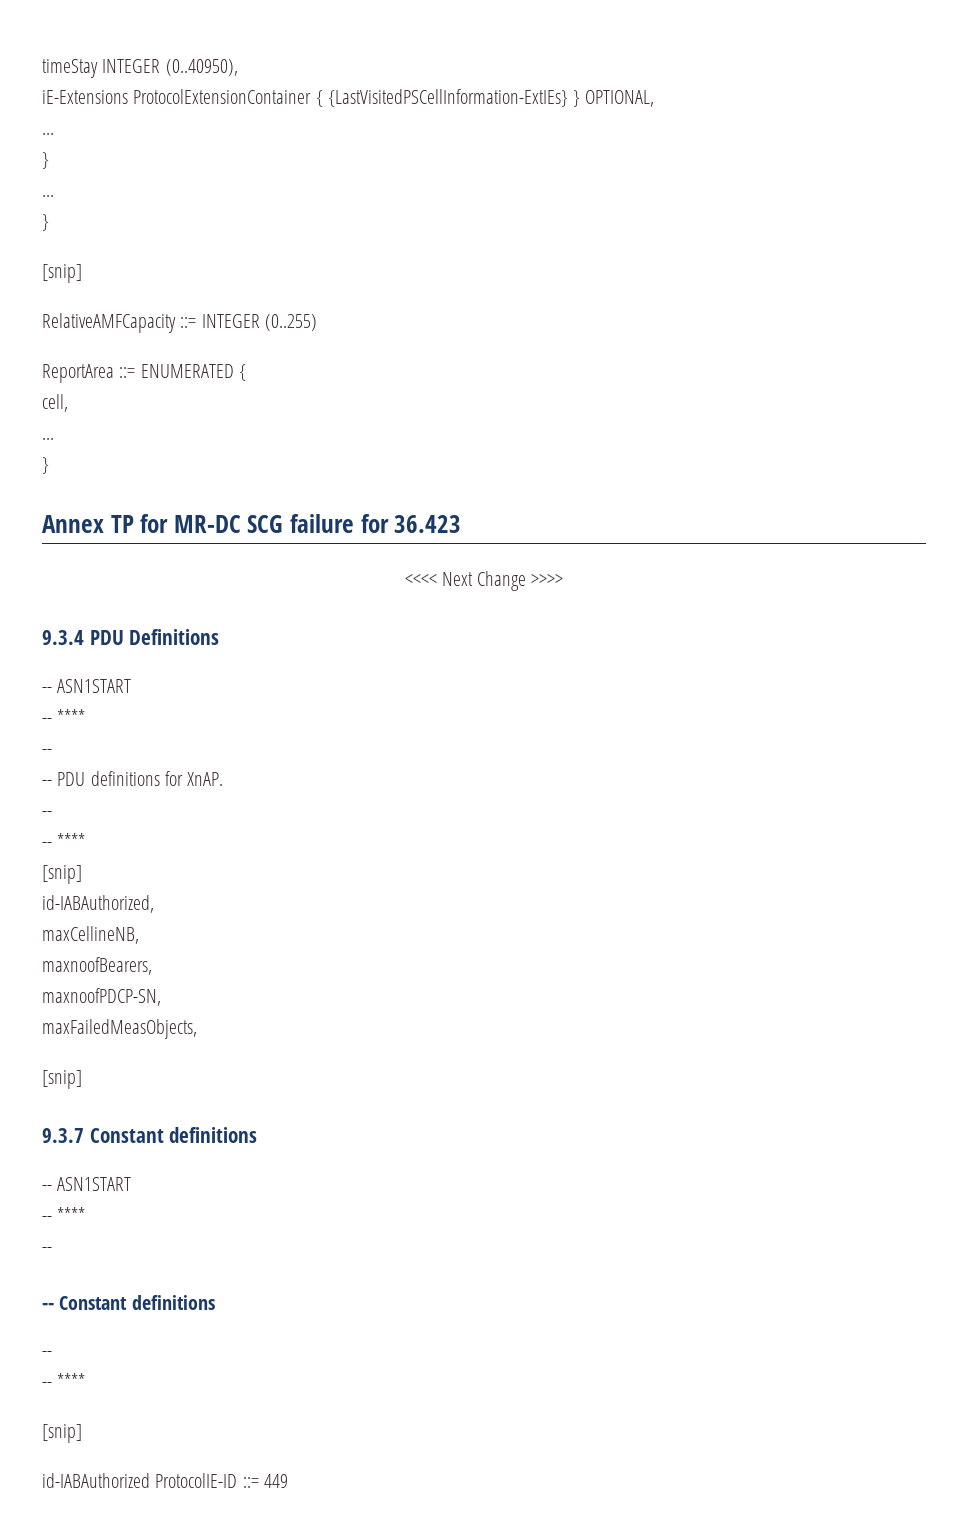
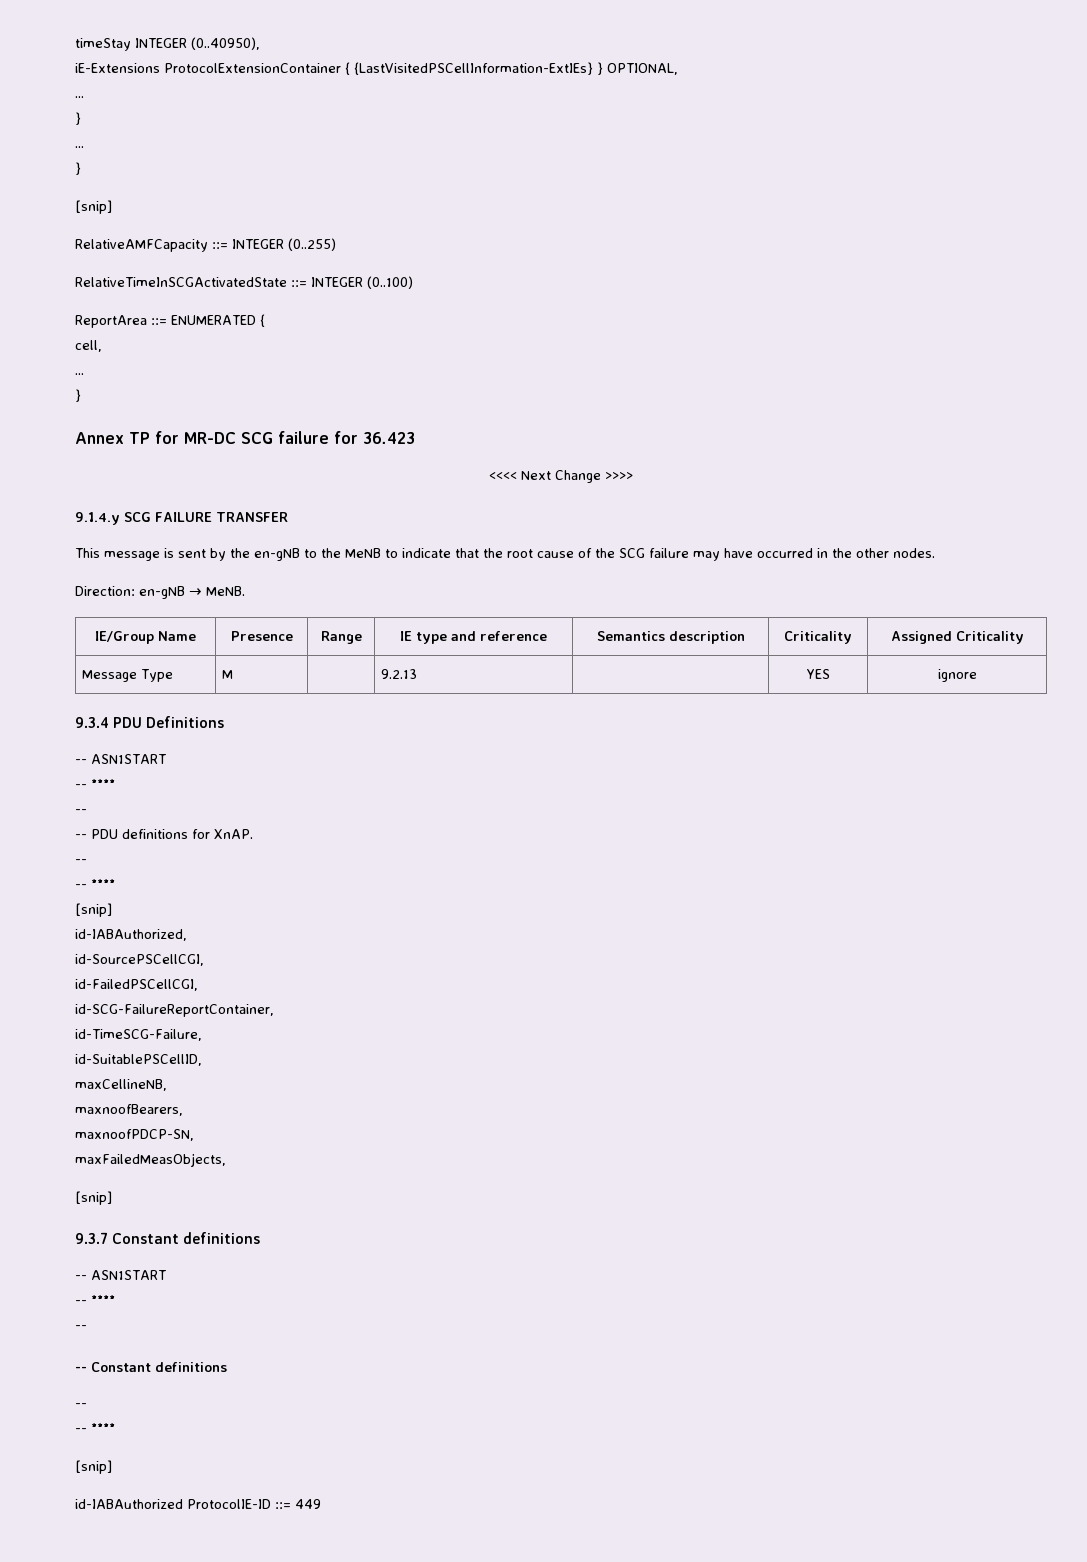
+ RelativeTimeInSCGActivatedState ::= INTEGER (0..100)
+ 9.1.4.y SCG FAILURE TRANSFER
+ This message is sent by the en-gNB to the MeNB to indicate that the root cause of the SCG failure may have occurred in the other nodes.
+ Direction: en-gNB → MeNB.
+ IE/Group Name | Presence | Range | IE type and reference | Semantics description | Criticality | Assigned Criticality
+ Message Type | M | | 9.2.13 | | YES | ignore
+ id-SourcePSCellCGI,
+ id-FailedPSCellCGI,
+ id-SCG-FailureReportContainer,
+ id-TimeSCG-Failure,
+ id-SuitablePSCellID,

